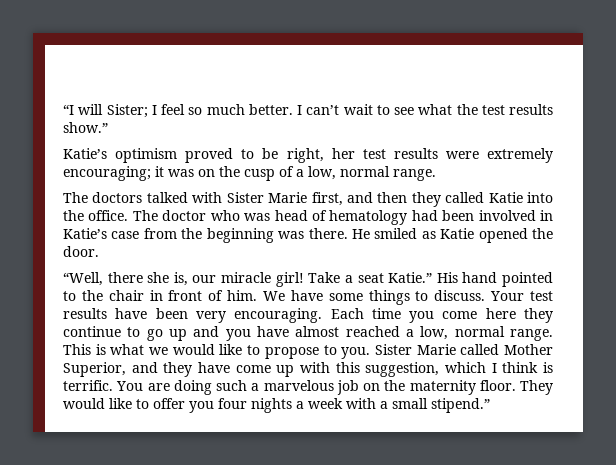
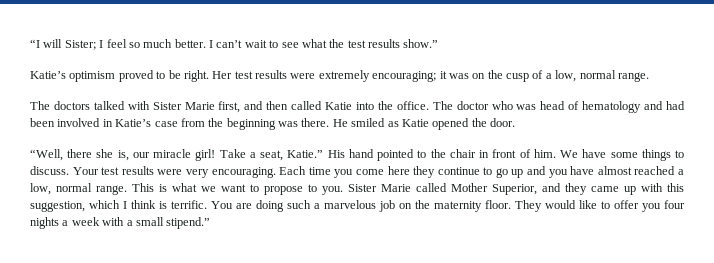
- Katie’s optimism proved to be right, her test results were extremely encouraging; it was on the cusp of a low, normal range.
+ Katie’s optimism proved to be right. Her test results were extremely encouraging; it was on the cusp of a low, normal range.
- The doctors talked with Sister Marie first, and then they called Katie into the office.
+ The doctors talked with Sister Marie first, and then called Katie into the office.
- The doctor who was head of hematology had been involved in Katie’s case from the beginning was there.
+ The doctor who was head of hematology and had been involved in Katie’s case from the beginning was there.
- Take a seat Katie.”
+ Take a seat, Katie.”
- Your test results have been very encouraging.
+ Your test results were very encouraging.
- This is what we would like to propose to you.
+ This is what we want to propose to you.
- Sister Marie called Mother Superior, and they have come up with this suggestion, which I think is terrific.
+ Sister Marie called Mother Superior, and they came up with this suggestion, which I think is terrific.

